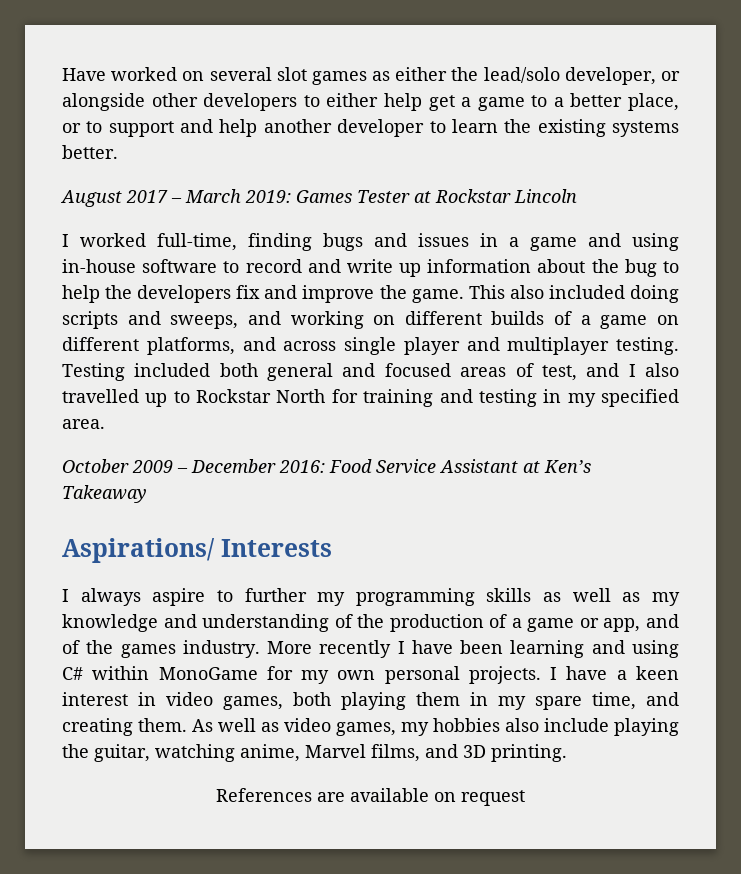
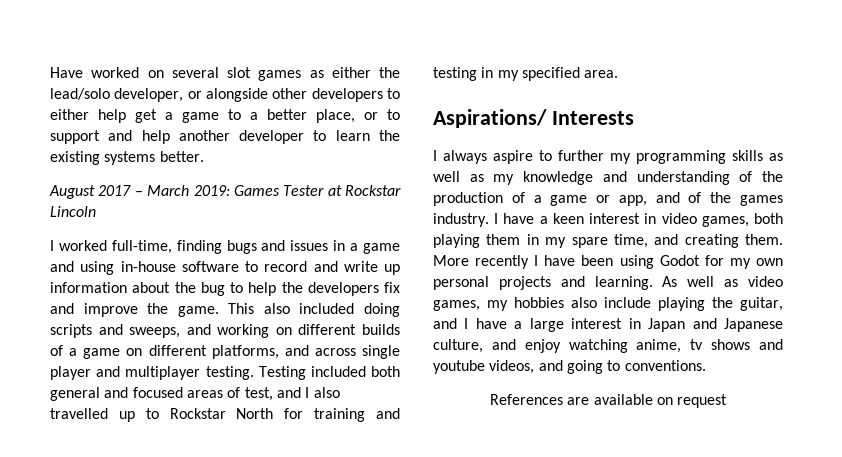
- October 2009 – December 2016: Food Service Assistant at Ken’s Takeaway
- More recently I have been learning and using C# within MonoGame for my own personal projects.
+ More recently I have been using Godot for my own personal projects and learning.
- As well as video games, my hobbies also include playing the guitar, watching anime, Marvel films, and 3D printing.
+ As well as video games, my hobbies also include playing the guitar, and I have a large interest in Japan and Japanese culture, and enjoy watching anime, tv shows and youtube videos, and going to conventions.

